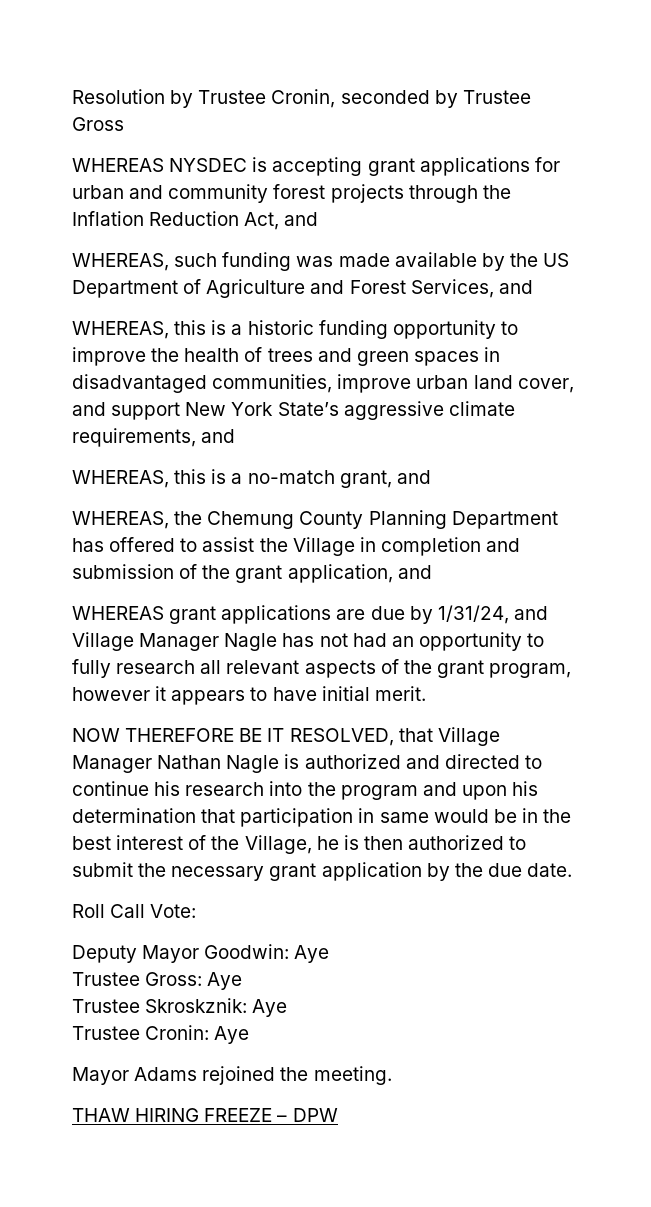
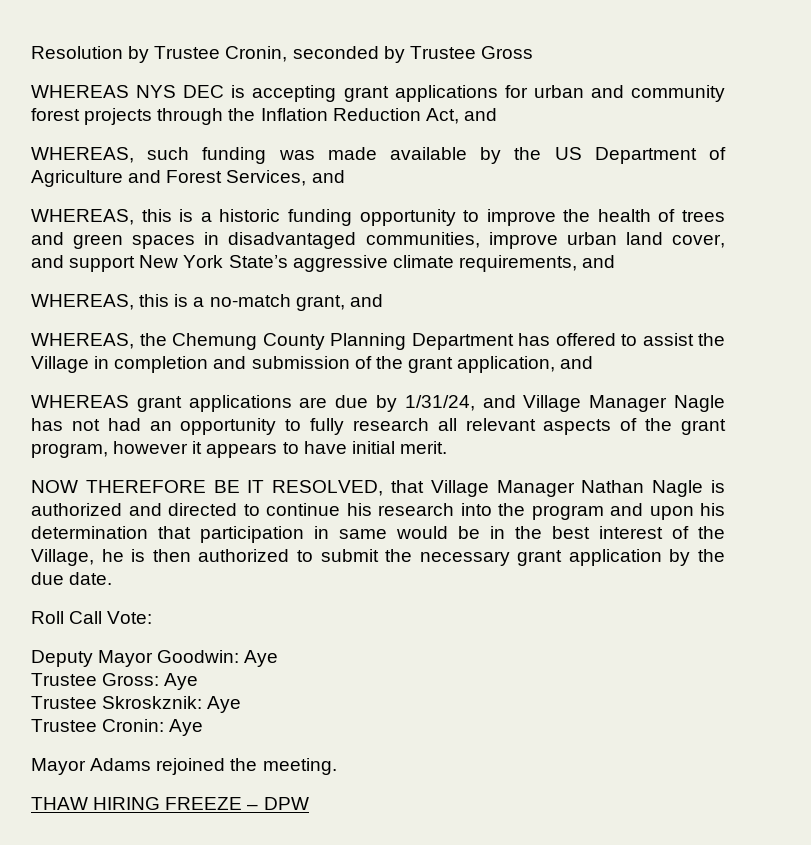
- WHEREAS NYSDEC is accepting grant applications for urban and community forest projects through the Inflation Reduction Act, and
+ WHEREAS NYS DEC is accepting grant applications for urban and community forest projects through the Inflation Reduction Act, and

